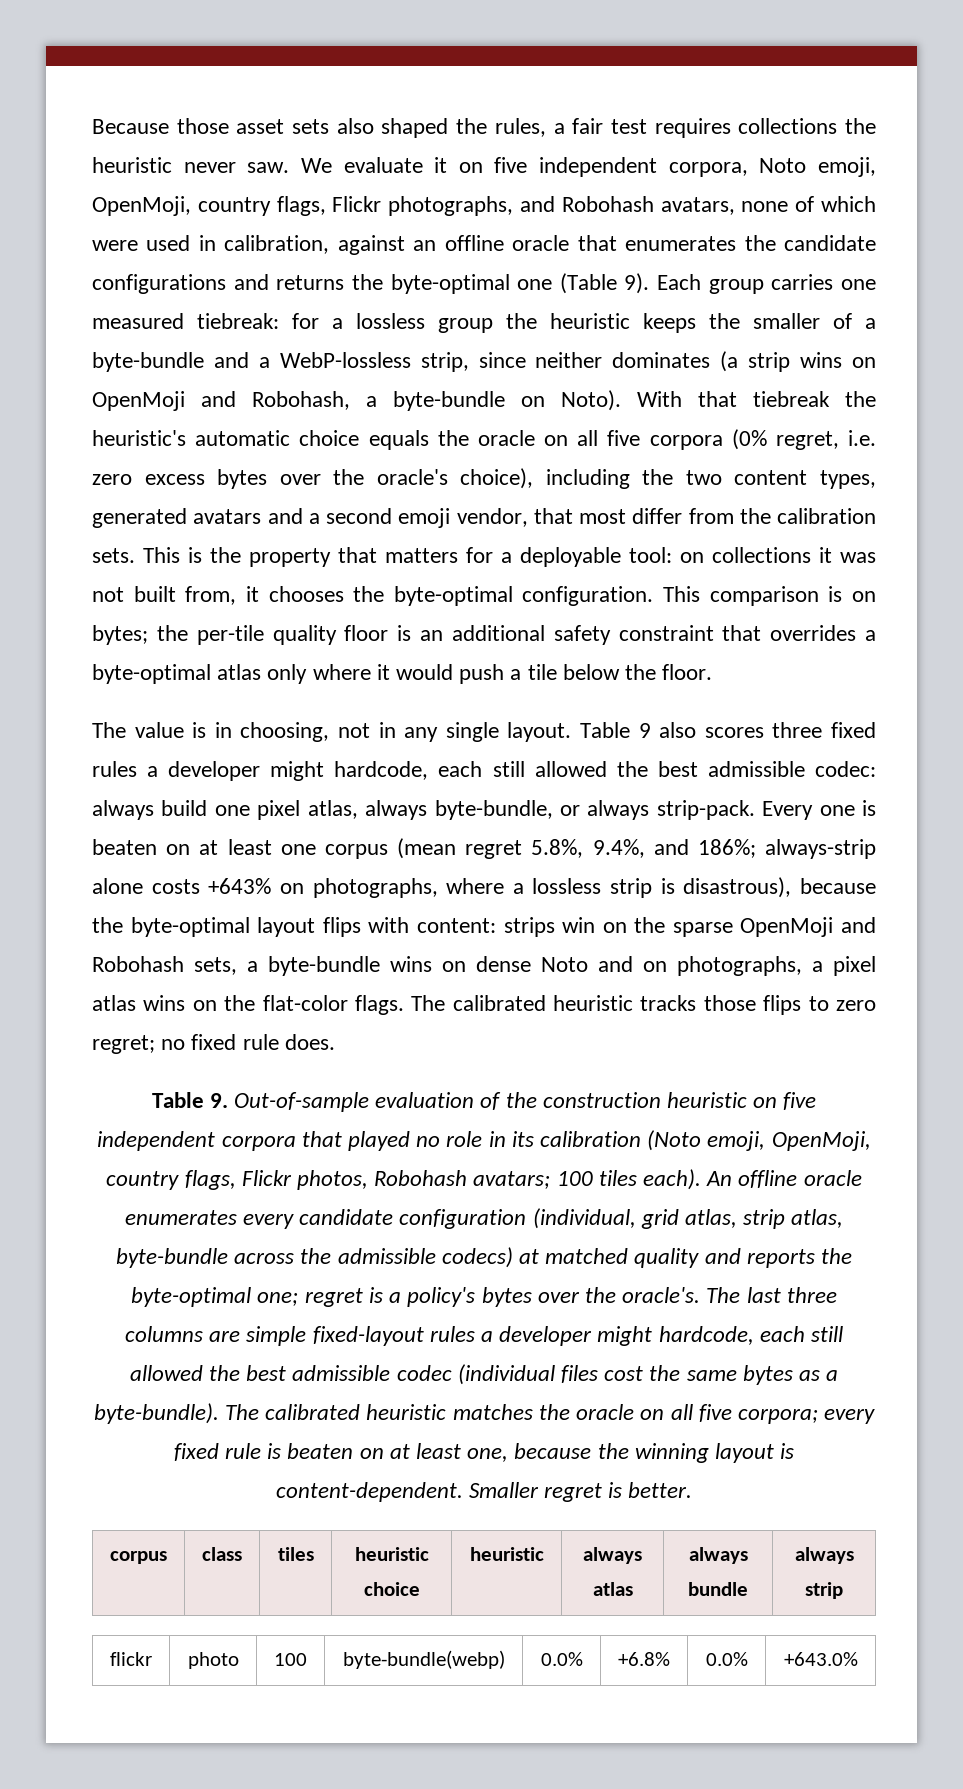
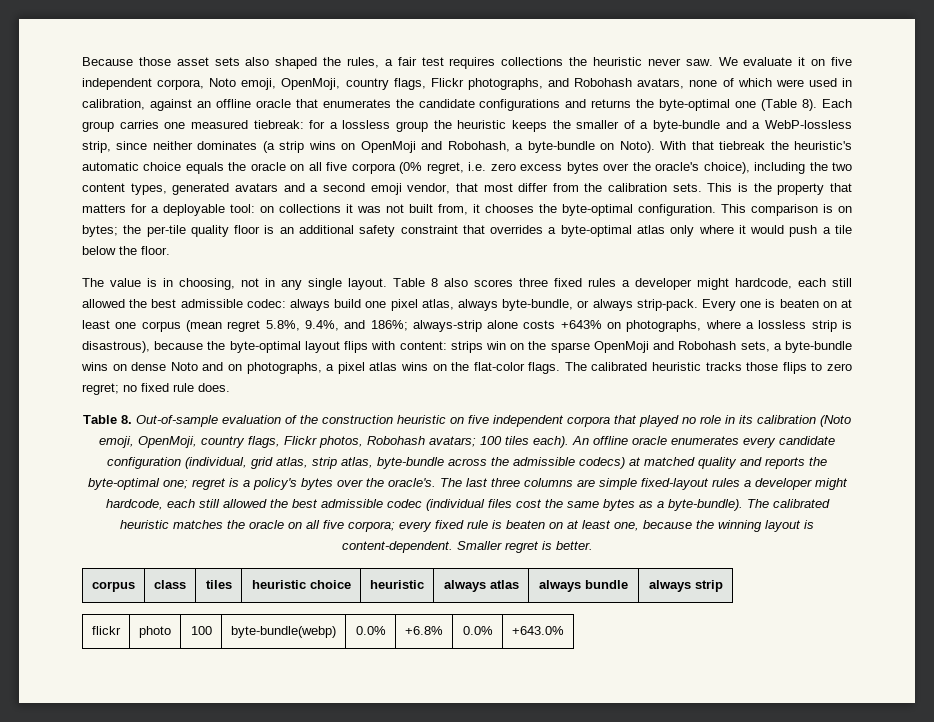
- We evaluate it on five independent corpora, Noto emoji, OpenMoji, country flags, Flickr photographs, and Robohash avatars, none of which were used in calibration, against an offline oracle that enumerates the candidate configurations and returns the byte-optimal one (Table 9).
+ We evaluate it on five independent corpora, Noto emoji, OpenMoji, country flags, Flickr photographs, and Robohash avatars, none of which were used in calibration, against an offline oracle that enumerates the candidate configurations and returns the byte-optimal one (Table 8).
- Table 9 also scores three fixed rules a developer might hardcode, each still allowed the best admissible codec: always build one pixel atlas, always byte-bundle, or always strip-pack.
+ Table 8 also scores three fixed rules a developer might hardcode, each still allowed the best admissible codec: always build one pixel atlas, always byte-bundle, or always strip-pack.
- Table 9. Out-of-sample evaluation of the construction heuristic on five independent corpora that played no role in its calibration (Noto emoji, OpenMoji, country flags, Flickr photos, Robohash avatars; 100 tiles each).
+ Table 8. Out-of-sample evaluation of the construction heuristic on five independent corpora that played no role in its calibration (Noto emoji, OpenMoji, country flags, Flickr photos, Robohash avatars; 100 tiles each).

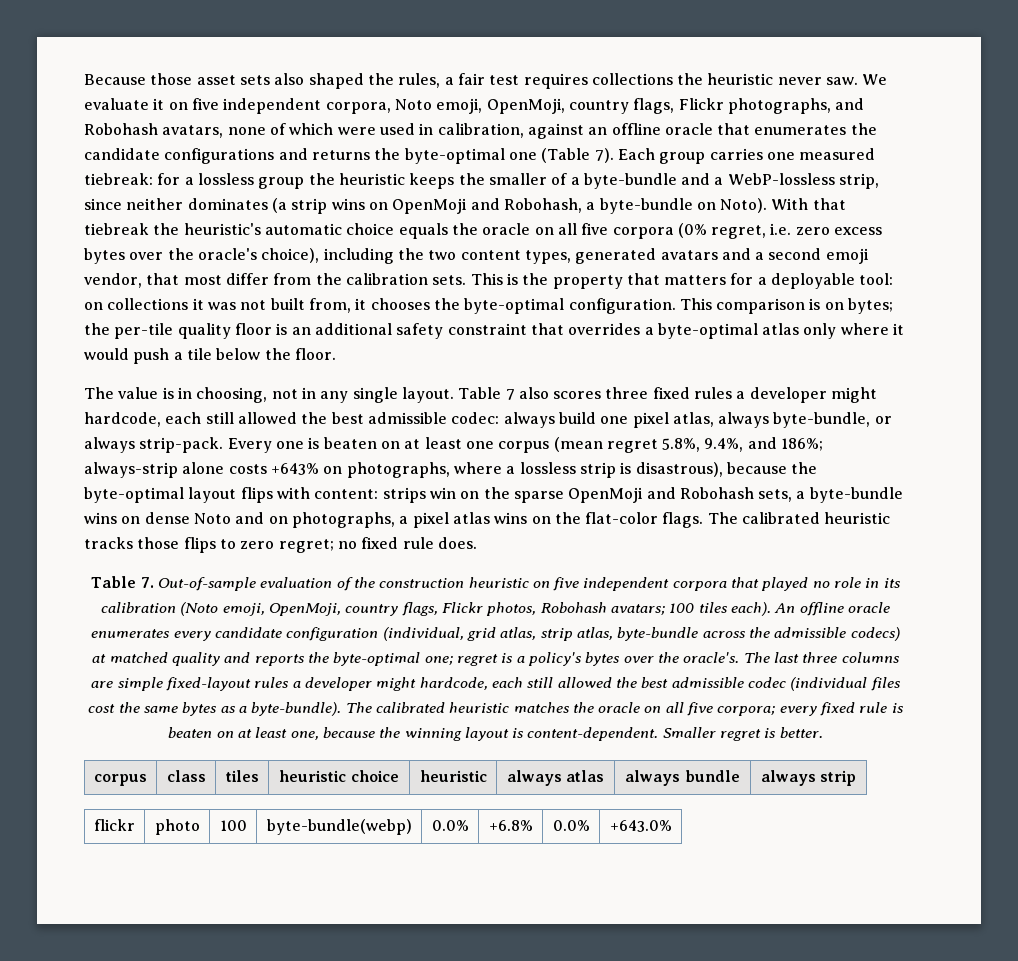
- We evaluate it on five independent corpora, Noto emoji, OpenMoji, country flags, Flickr photographs, and Robohash avatars, none of which were used in calibration, against an offline oracle that enumerates the candidate configurations and returns the byte-optimal one (Table 8).
+ We evaluate it on five independent corpora, Noto emoji, OpenMoji, country flags, Flickr photographs, and Robohash avatars, none of which were used in calibration, against an offline oracle that enumerates the candidate configurations and returns the byte-optimal one (Table 7).
- Table 8 also scores three fixed rules a developer might hardcode, each still allowed the best admissible codec: always build one pixel atlas, always byte-bundle, or always strip-pack.
+ Table 7 also scores three fixed rules a developer might hardcode, each still allowed the best admissible codec: always build one pixel atlas, always byte-bundle, or always strip-pack.
- Table 8. Out-of-sample evaluation of the construction heuristic on five independent corpora that played no role in its calibration (Noto emoji, OpenMoji, country flags, Flickr photos, Robohash avatars; 100 tiles each).
+ Table 7. Out-of-sample evaluation of the construction heuristic on five independent corpora that played no role in its calibration (Noto emoji, OpenMoji, country flags, Flickr photos, Robohash avatars; 100 tiles each).

